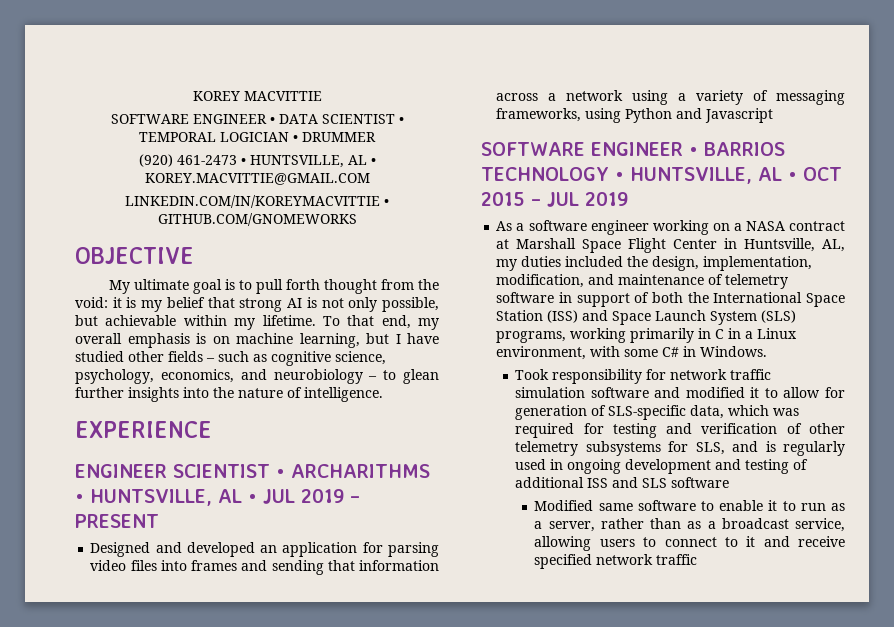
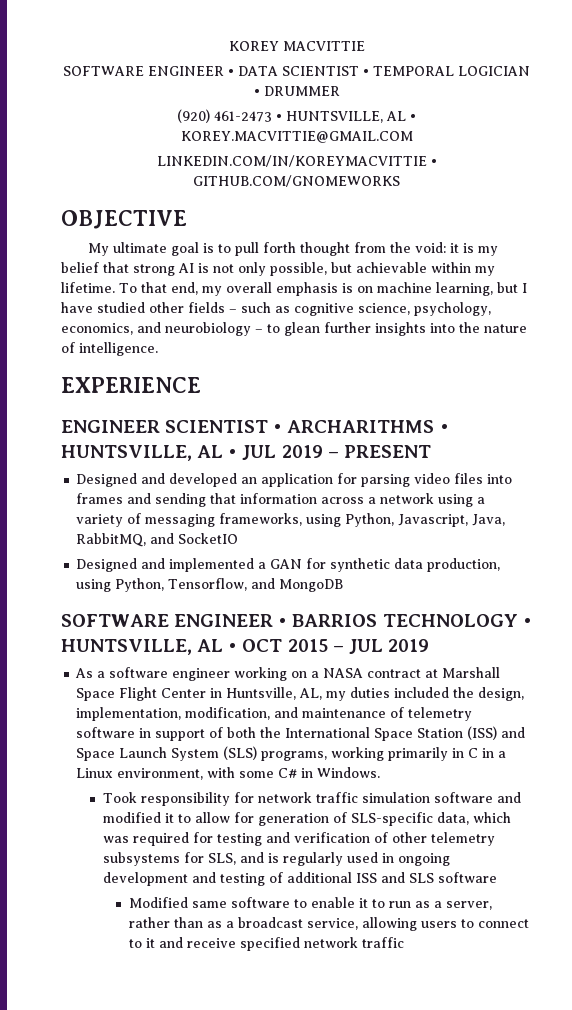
- Designed and developed an application for parsing video files into frames and sending that information across a network using a variety of messaging frameworks, using Python and Javascript
+ Designed and developed an application for parsing video files into frames and sending that information across a network using a variety of messaging frameworks, using Python, Javascript, Java, RabbitMQ, and SocketIO
+ Designed and implemented a GAN for synthetic data production, using Python, Tensorflow, and MongoDB

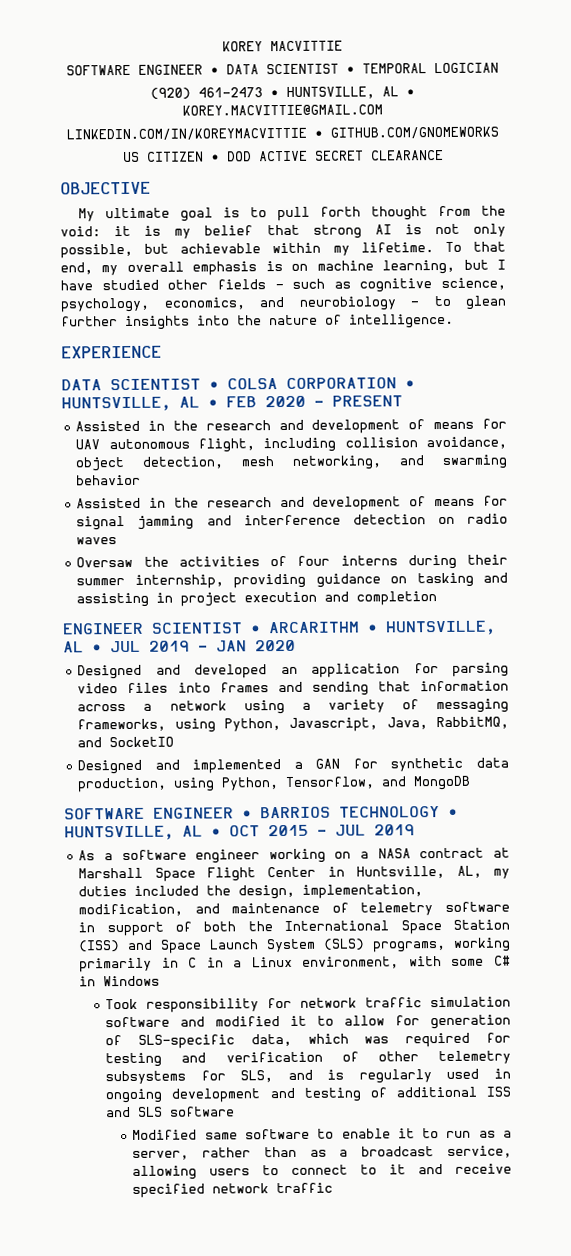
- SOFTWARE ENGINEER • DATA SCIENTIST • TEMPORAL LOGICIAN • DRUMMER
+ SOFTWARE ENGINEER • DATA SCIENTIST • TEMPORAL LOGICIAN
+ US CITIZEN • DOD ACTIVE SECRET CLEARANCE
+ DATA SCIENTIST • COLSA CORPORATION • HUNTSVILLE, AL • FEB 2020 – PRESENT
+ Assisted in the research and development of means for UAV autonomous flight, including collision avoidance, object detection, mesh networking, and swarming behavior
+ Assisted in the research and development of means for signal jamming and interference detection on radio waves
+ Oversaw the activities of four interns during their summer internship, providing guidance on tasking and assisting in project execution and completion
- ENGINEER SCIENTIST • ARCHARITHMS • HUNTSVILLE, AL • JUL 2019 – PRESENT
+ ENGINEER SCIENTIST • ARCARITHM • HUNTSVILLE, AL • JUL 2019 – JAN 2020
- As a software engineer working on a NASA contract at Marshall Space Flight Center in Huntsville, AL, my duties included the design, implementation, modification, and maintenance of telemetry software in support of both the International Space Station (ISS) and Space Launch System (SLS) programs, working primarily in C in a Linux environment, with some C# in Windows.
+ As a software engineer working on a NASA contract at Marshall Space Flight Center in Huntsville, AL, my duties included the design, implementation, modification, and maintenance of telemetry software in support of both the International Space Station (ISS) and Space Launch System (SLS) programs, working primarily in C in a Linux environment, with some C# in Windows

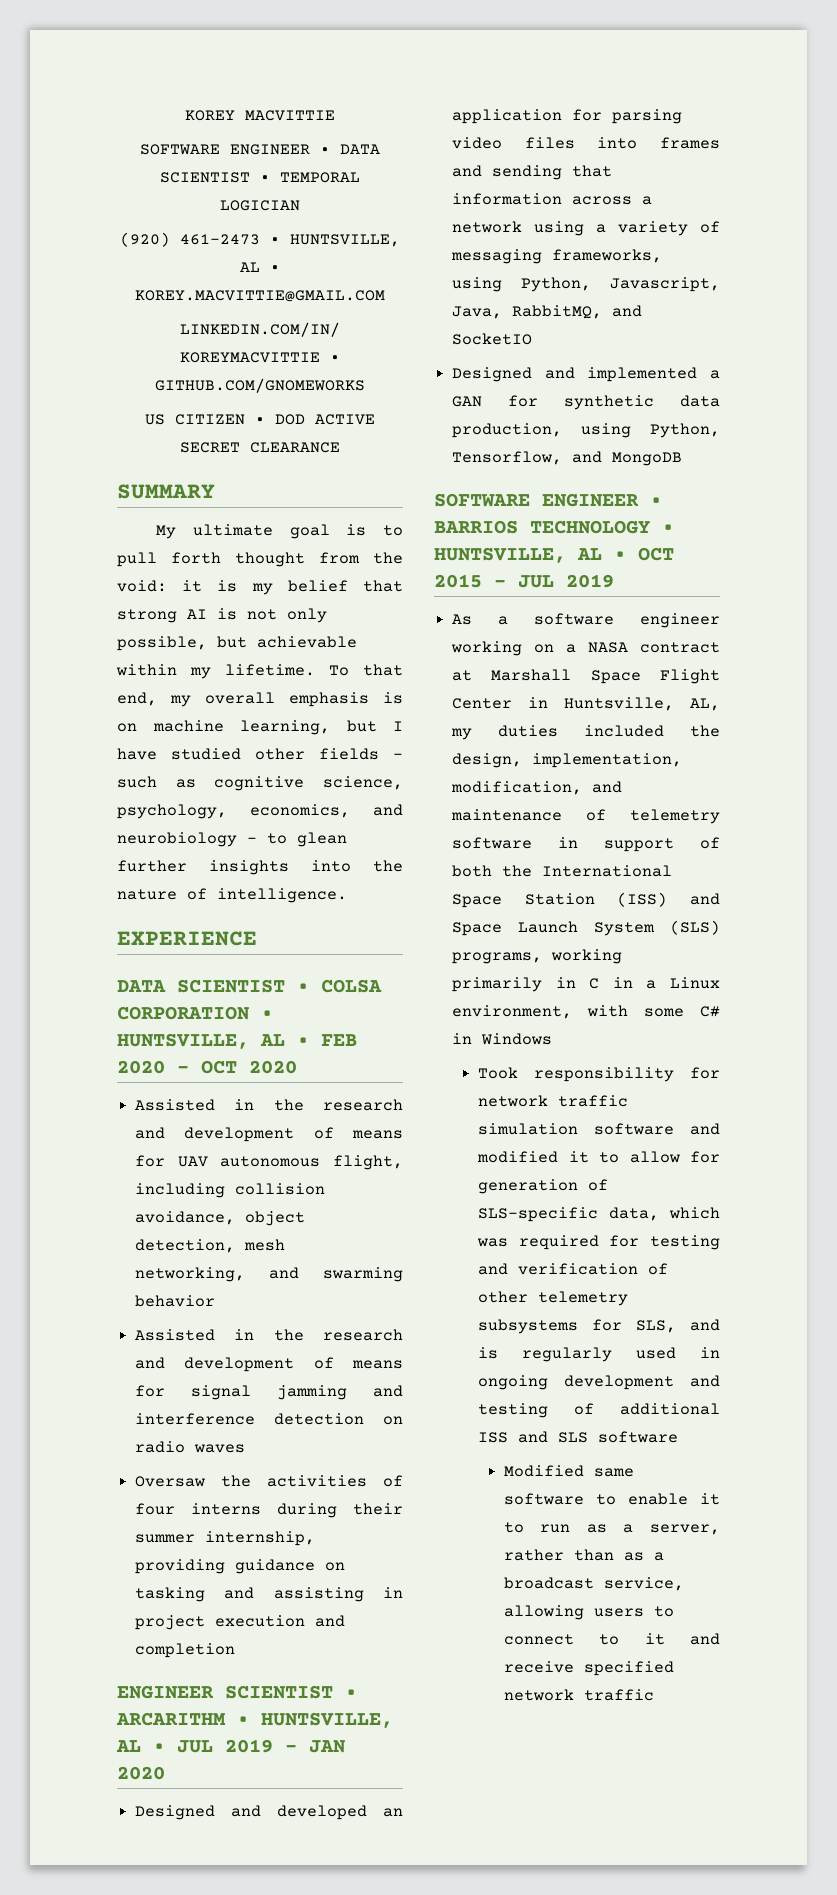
- OBJECTIVE
+ SUMMARY
- DATA SCIENTIST • COLSA CORPORATION • HUNTSVILLE, AL • FEB 2020 – PRESENT
+ DATA SCIENTIST • COLSA CORPORATION • HUNTSVILLE, AL • FEB 2020 – OCT 2020

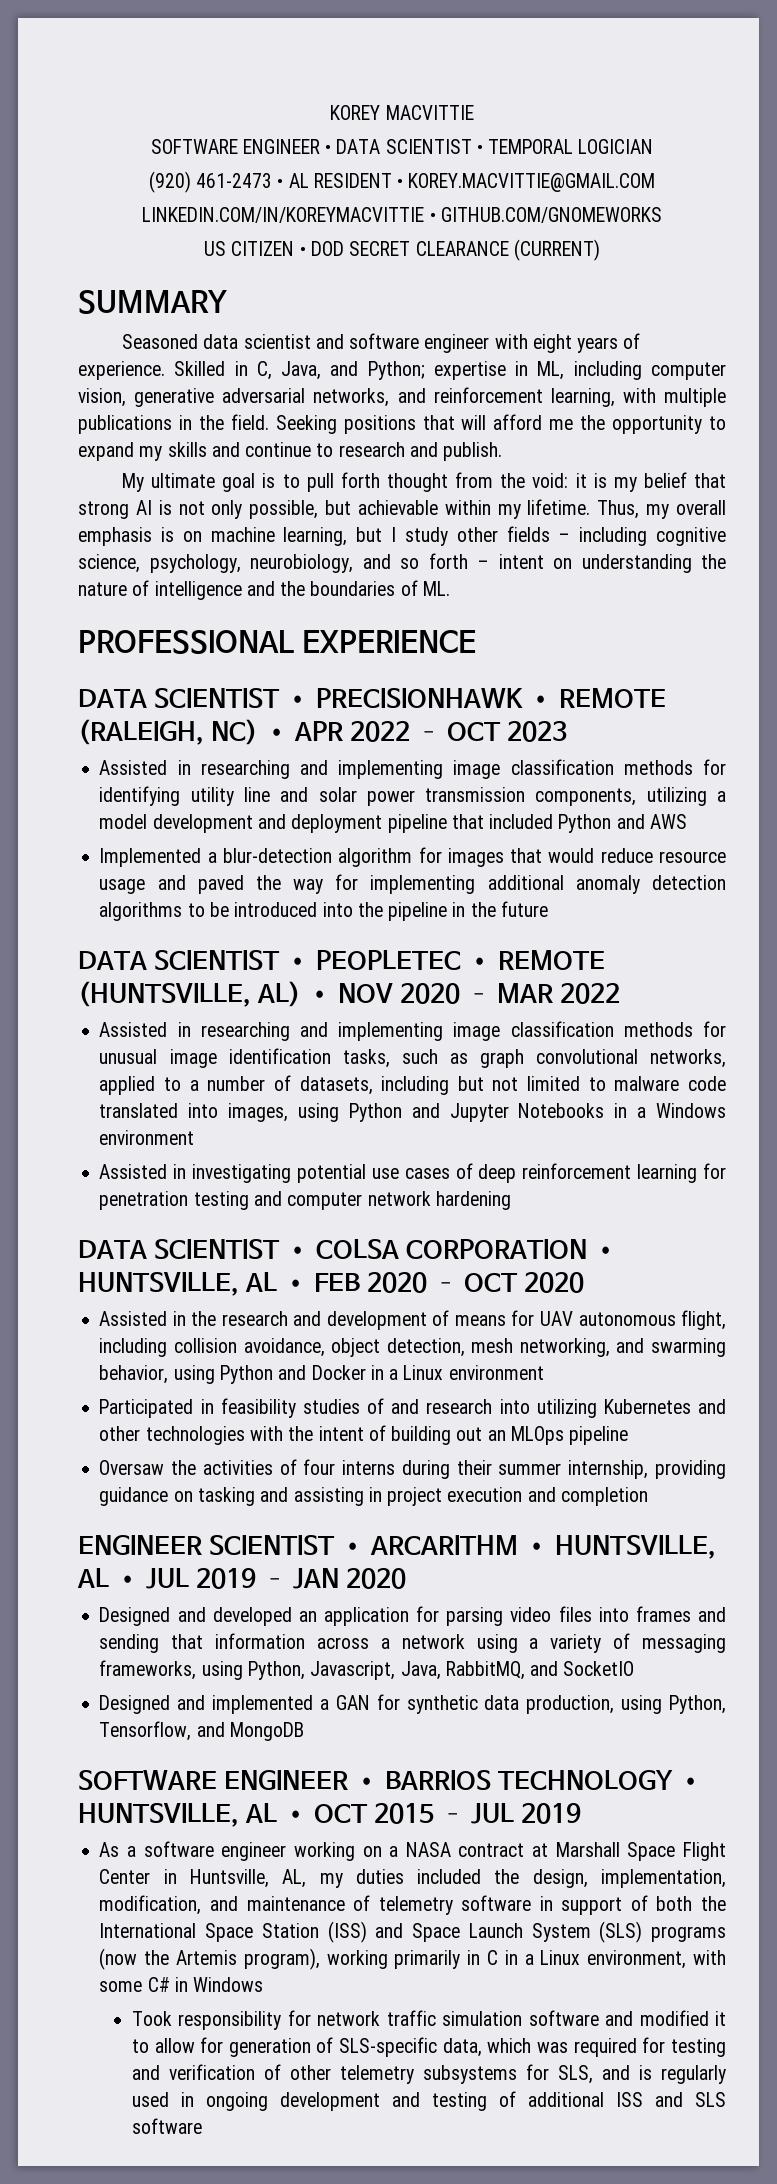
- (920) 461-2473 • HUNTSVILLE, AL • KOREY.MACVITTIE@GMAIL.COM
+ (920) 461-2473 • AL RESIDENT • KOREY.MACVITTIE@GMAIL.COM
- US CITIZEN • DOD ACTIVE SECRET CLEARANCE
+ US CITIZEN • DOD SECRET CLEARANCE (CURRENT)
+ Seasoned data scientist and software engineer with eight years of experience. Skilled in C, Java, and Python; expertise in ML, including computer vision, generative adversarial networks, and reinforcement learning, with multiple publications in the field. Seeking positions that will afford me the opportunity to expand my skills and continue to research and publish.
- To that end, my overall emphasis is on machine learning, but I have studied other fields – such as cognitive science, psychology, economics, and neurobiology – to glean further insights into the nature of intelligence.
- EXPERIENCE
+ Thus, my overall emphasis is on machine learning, but I study other fields – including cognitive science, psychology, neurobiology, and so forth – intent on understanding the nature of intelligence and the boundaries of ML.
+ PROFESSIONAL EXPERIENCE
+ DATA SCIENTIST • PRECISIONHAWK • REMOTE (RALEIGH, NC) • APR 2022 – OCT 2023
+ Assisted in researching and implementing image classification methods for identifying utility line and solar power transmission components, utilizing a model development and deployment pipeline that included Python and AWS
+ Implemented a blur-detection algorithm for images that would reduce resource usage and paved the way for implementing additional anomaly detection algorithms to be introduced into the pipeline in the future
+ DATA SCIENTIST • PEOPLETEC • REMOTE (HUNTSVILLE, AL) • NOV 2020 – MAR 2022
+ Assisted in researching and implementing image classification methods for unusual image identification tasks, such as graph convolutional networks, applied to a number of datasets, including but not limited to malware code translated into images, using Python and Jupyter Notebooks in a Windows environment
+ Assisted in investigating potential use cases of deep reinforcement learning for penetration testing and computer network hardening
- Assisted in the research and development of means for UAV autonomous flight, including collision avoidance, object detection, mesh networking, and swarming behavior
- Assisted in the research and development of means for signal jamming and interference detection on radio waves
+ Assisted in the research and development of means for UAV autonomous flight, including collision avoidance, object detection, mesh networking, and swarming behavior, using Python and Docker in a Linux environment
+ Participated in feasibility studies of and research into utilizing Kubernetes and other technologies with the intent of building out an MLOps pipeline
- As a software engineer working on a NASA contract at Marshall Space Flight Center in Huntsville, AL, my duties included the design, implementation, modification, and maintenance of telemetry software in support of both the International Space Station (ISS) and Space Launch System (SLS) programs, working primarily in C in a Linux environment, with some C# in Windows
+ As a software engineer working on a NASA contract at Marshall Space Flight Center in Huntsville, AL, my duties included the design, implementation, modification, and maintenance of telemetry software in support of both the International Space Station (ISS) and Space Launch System (SLS) programs (now the Artemis program), working primarily in C in a Linux environment, with some C# in Windows
- Modified same software to enable it to run as a server, rather than as a broadcast service, allowing users to connect to it and receive specified network traffic

